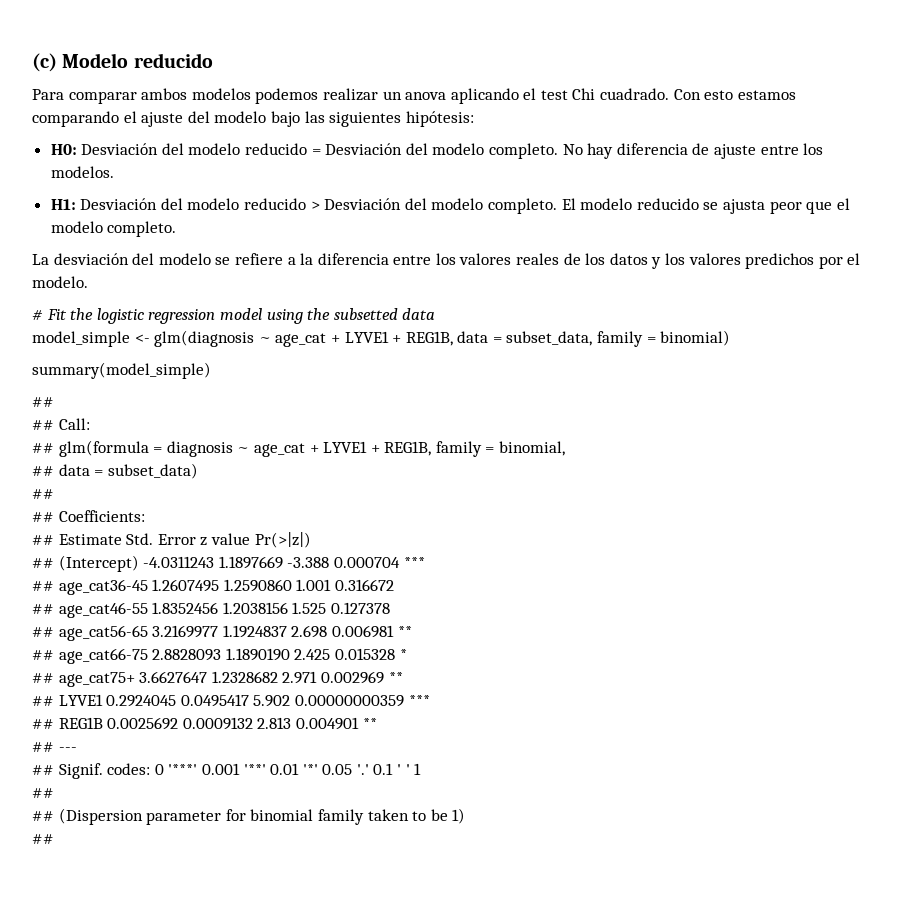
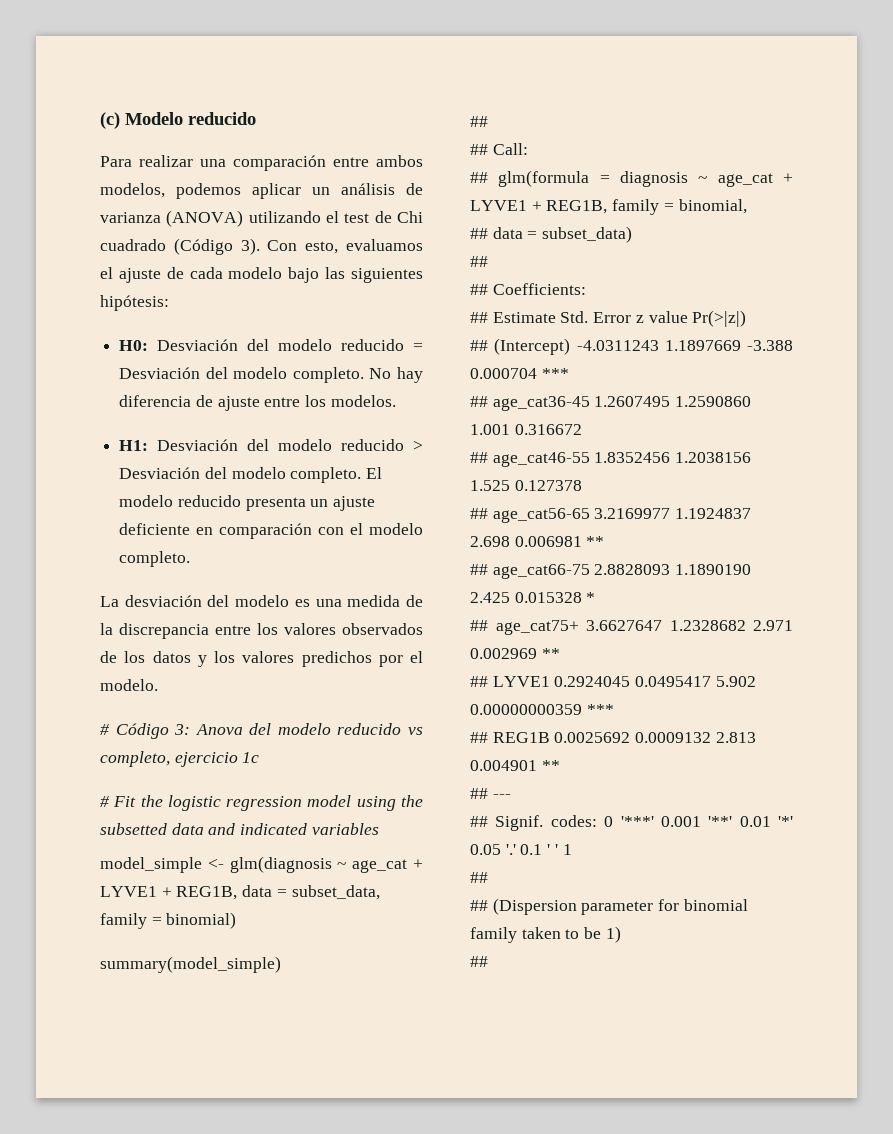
- Para comparar ambos modelos podemos realizar un anova aplicando el test Chi cuadrado. Con esto estamos comparando el ajuste del modelo bajo las siguientes hipótesis:
+ Para realizar una comparación entre ambos modelos, podemos aplicar un análisis de varianza (ANOVA) utilizando el test de Chi cuadrado (Código 3). Con esto, evaluamos el ajuste de cada modelo bajo las siguientes hipótesis:
- El modelo reducido se ajusta peor que el modelo completo.
+ El modelo reducido presenta un ajuste deficiente en comparación con el modelo completo.
- La desviación del modelo se refiere a la diferencia entre los valores reales de los datos y los valores predichos por el modelo.
+ La desviación del modelo es una medida de la discrepancia entre los valores observados de los datos y los valores predichos por el modelo.
+ # Código 3: Anova del modelo reducido vs completo, ejercicio 1c
- # Fit the logistic regression model using the subsetted data
+ # Fit the logistic regression model using the subsetted data and indicated variables

